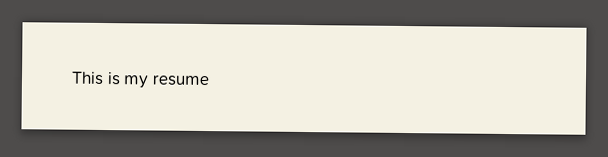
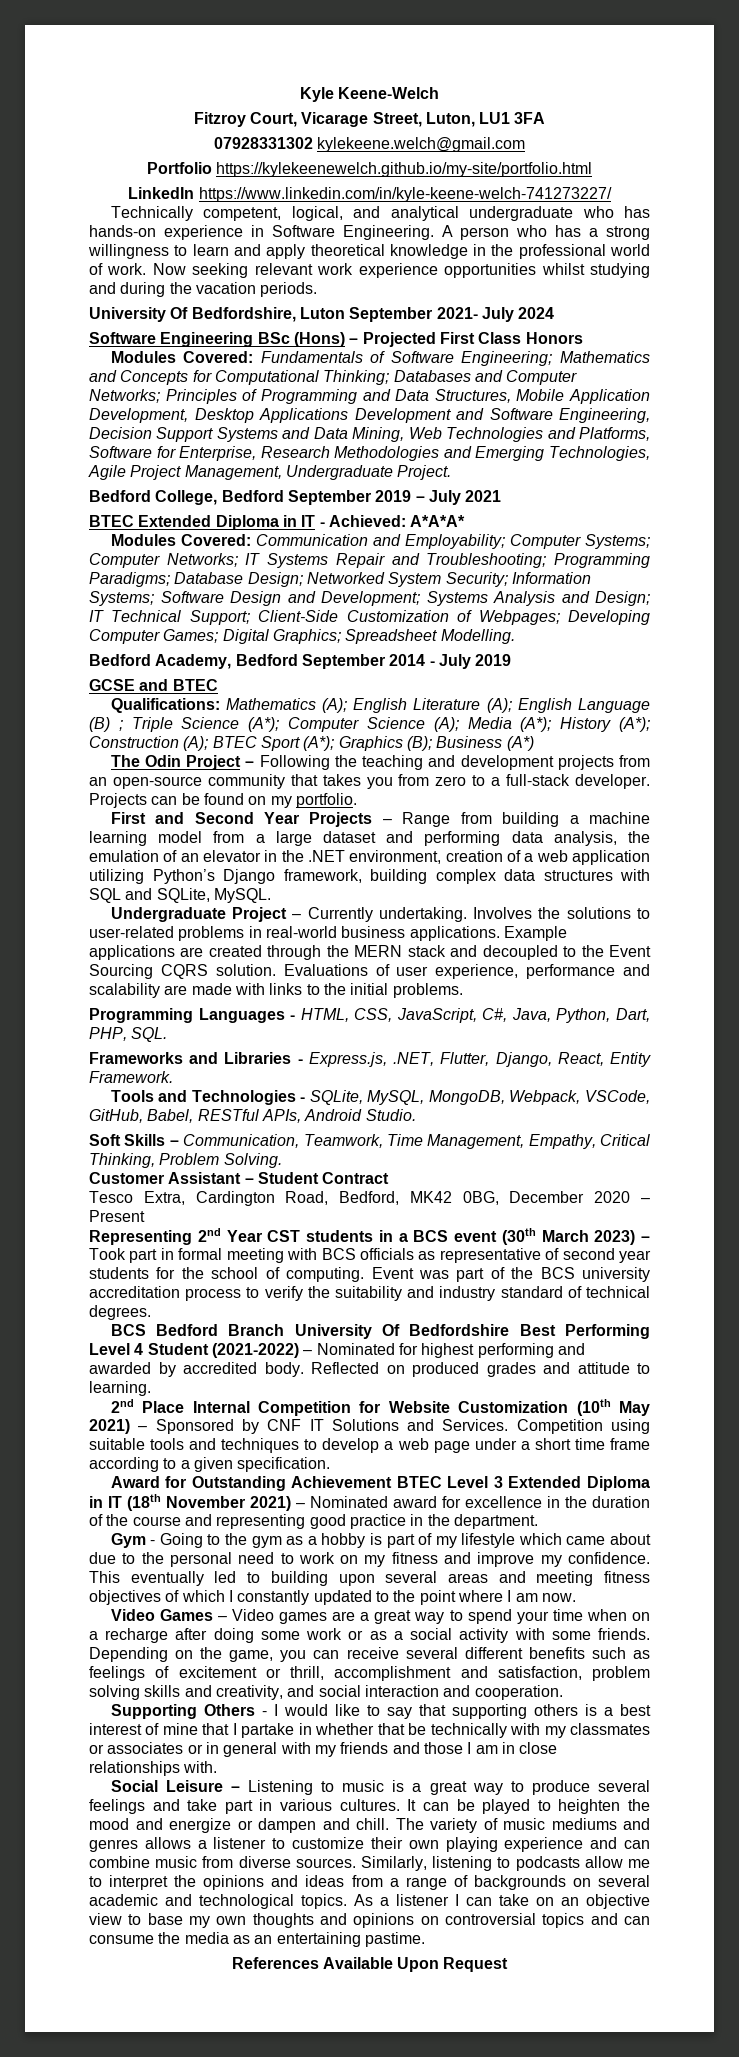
- This is my resume
+ Kyle Keene-Welch
+ Fitzroy Court, Vicarage Street, Luton, LU1 3FA
+ 07928331302 kylekeene.welch@gmail.com
+ Portfolio https://kylekeenewelch.github.io/my-site/portfolio.html
+ LinkedIn https://www.linkedin.com/in/kyle-keene-welch-741273227/
+ Technically competent, logical, and analytical undergraduate who has hands-on experience in Software Engineering. A person who has a strong willingness to learn and apply theoretical knowledge in the professional world of work. Now seeking relevant work experience opportunities whilst studying and during the vacation periods.
+ University Of Bedfordshire, Luton September 2021- July 2024
+ Software Engineering BSc (Hons) – Projected First Class Honors
+ Modules Covered: Fundamentals of Software Engineering; Mathematics and Concepts for Computational Thinking; Databases and Computer Networks; Principles of Programming and Data Structures, Mobile Application Development, Desktop Applications Development and Software Engineering, Decision Support Systems and Data Mining, Web Technologies and Platforms, Software for Enterprise, Research Methodologies and Emerging Technologies, Agile Project Management, Undergraduate Project.
+ Bedford College, Bedford September 2019 – July 2021
+ BTEC Extended Diploma in IT - Achieved: A*A*A*
+ Modules Covered: Communication and Employability; Computer Systems; Computer Networks; IT Systems Repair and Troubleshooting; Programming Paradigms; Database Design; Networked System Security; Information Systems; Software Design and Development; Systems Analysis and Design; IT Technical Support; Client-Side Customization of Webpages; Developing Computer Games; Digital Graphics; Spreadsheet Modelling.
+ Bedford Academy, Bedford September 2014 - July 2019
+ GCSE and BTEC
+ Qualifications: Mathematics (A); English Literature (A); English Language (B) ; Triple Science (A*); Computer Science (A); Media (A*); History (A*); Construction (A); BTEC Sport (A*); Graphics (B); Business (A*)
+ The Odin Project – Following the teaching and development projects from an open-source community that takes you from zero to a full-stack developer. Projects can be found on my portfolio.
+ First and Second Year Projects – Range from building a machine learning model from a large dataset and performing data analysis, the emulation of an elevator in the .NET environment, creation of a web application utilizing Python’s Django framework, building complex data structures with SQL and SQLite, MySQL.
+ Undergraduate Project – Currently undertaking. Involves the solutions to user-related problems in real-world business applications. Example applications are created through the MERN stack and decoupled to the Event Sourcing CQRS solution. Evaluations of user experience, performance and scalability are made with links to the initial problems.
+ Programming Languages - HTML, CSS, JavaScript, C#, Java, Python, Dart, PHP, SQL.
+ Frameworks and Libraries - Express.js, .NET, Flutter, Django, React, Entity Framework.
+ Tools and Technologies - SQLite, MySQL, MongoDB, Webpack, VSCode, GitHub, Babel, RESTful APIs, Android Studio.
+ Soft Skills – Communication, Teamwork, Time Management, Empathy, Critical Thinking, Problem Solving.
+ Customer Assistant – Student Contract
+ Tesco Extra, Cardington Road, Bedford, MK42 0BG, December 2020 – Present
+ Representing 2nd Year CST students in a BCS event (30th March 2023) – Took part in formal meeting with BCS officials as representative of second year students for the school of computing. Event was part of the BCS university accreditation process to verify the suitability and industry standard of technical degrees.
+ BCS Bedford Branch University Of Bedfordshire Best Performing Level 4 Student (2021-2022) – Nominated for highest performing and awarded by accredited body. Reflected on produced grades and attitude to learning.
+ 2nd Place Internal Competition for Website Customization (10th May 2021) – Sponsored by CNF IT Solutions and Services. Competition using suitable tools and techniques to develop a web page under a short time frame according to a given specification.
+ Award for Outstanding Achievement BTEC Level 3 Extended Diploma in IT (18th November 2021) – Nominated award for excellence in the duration of the course and representing good practice in the department.
+ Gym - Going to the gym as a hobby is part of my lifestyle which came about due to the personal need to work on my fitness and improve my confidence. This eventually led to building upon several areas and meeting fitness objectives of which I constantly updated to the point where I am now.
+ Video Games – Video games are a great way to spend your time when on a recharge after doing some work or as a social activity with some friends. Depending on the game, you can receive several different benefits such as feelings of excitement or thrill, accomplishment and satisfaction, problem solving skills and creativity, and social interaction and cooperation.
+ Supporting Others - I would like to say that supporting others is a best interest of mine that I partake in whether that be technically with my classmates or associates or in general with my friends and those I am in close relationships with.
+ Social Leisure – Listening to music is a great way to produce several feelings and take part in various cultures. It can be played to heighten the mood and energize or dampen and chill. The variety of music mediums and genres allows a listener to customize their own playing experience and can combine music from diverse sources. Similarly, listening to podcasts allow me to interpret the opinions and ideas from a range of backgrounds on several academic and technological topics. As a listener I can take on an objective view to base my own thoughts and opinions on controversial topics and can consume the media as an entertaining pastime.
+ References Available Upon Request

